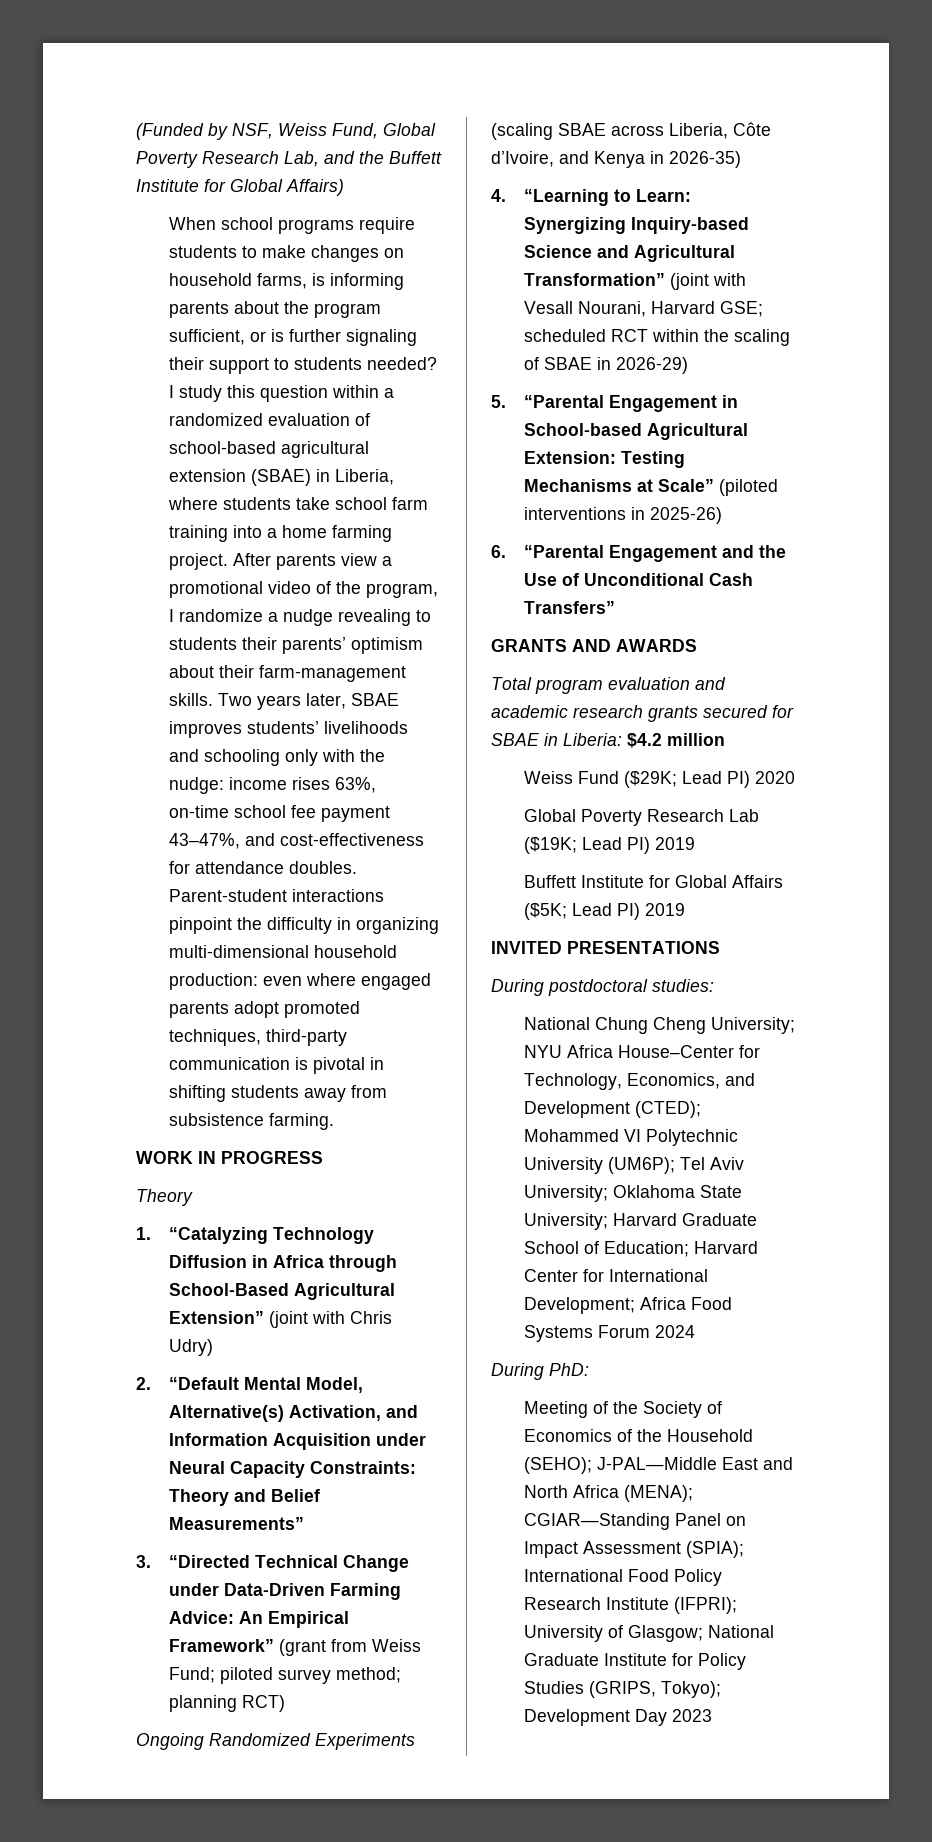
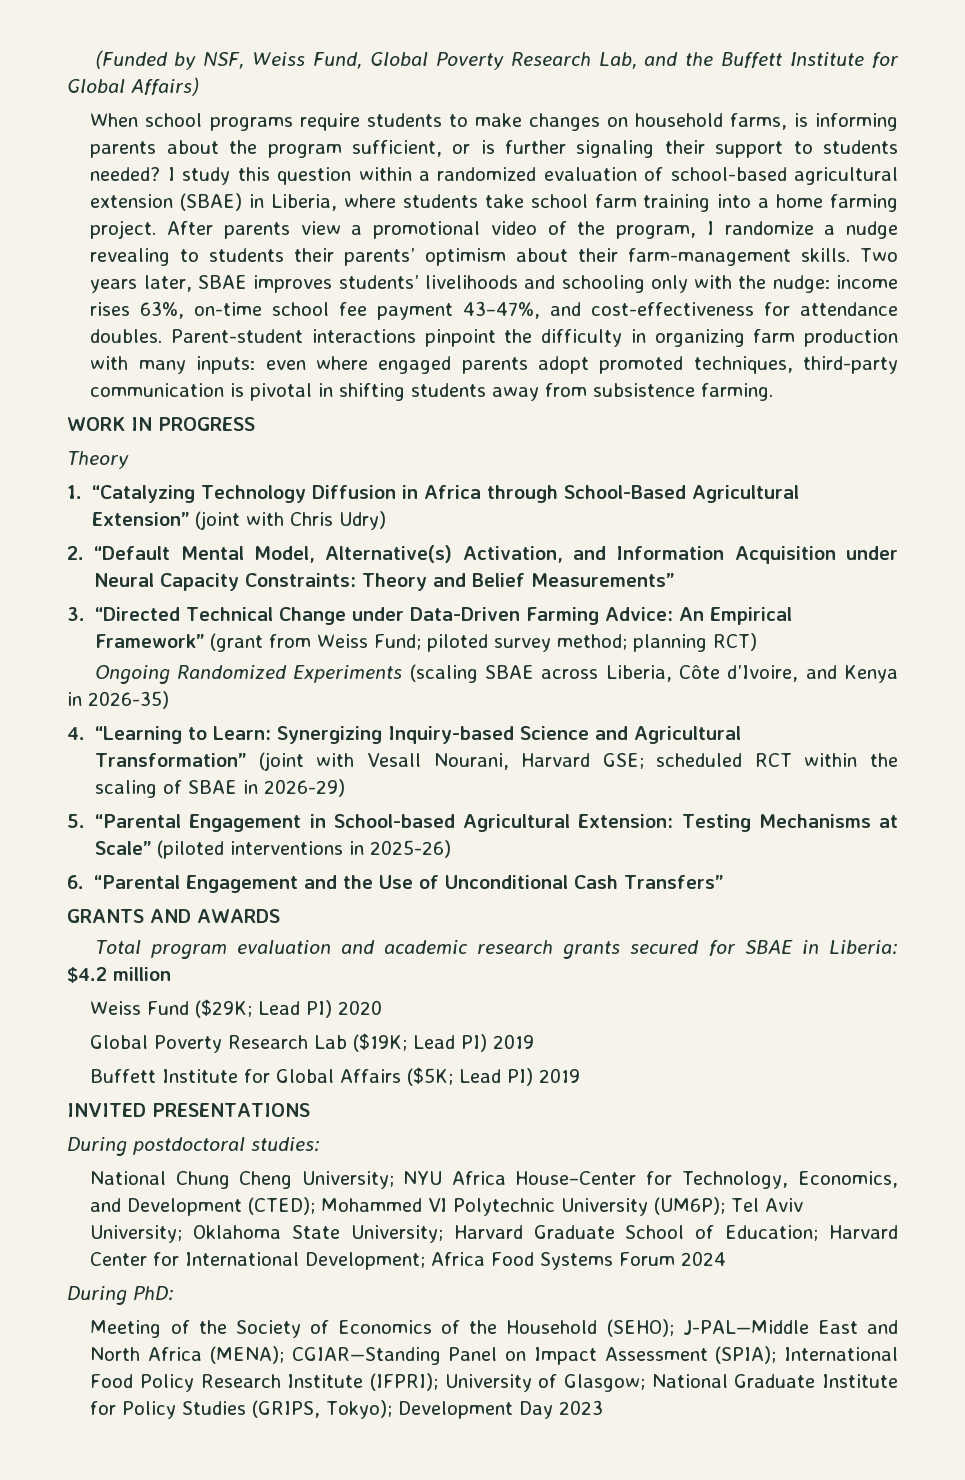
- Parent-student interactions pinpoint the difficulty in organizing multi-dimensional household production: even where engaged parents adopt promoted techniques, third-party communication is pivotal in shifting students away from subsistence farming.
+ Parent-student interactions pinpoint the difficulty in organizing farm production with many inputs: even where engaged parents adopt promoted techniques, third-party communication is pivotal in shifting students away from subsistence farming.

